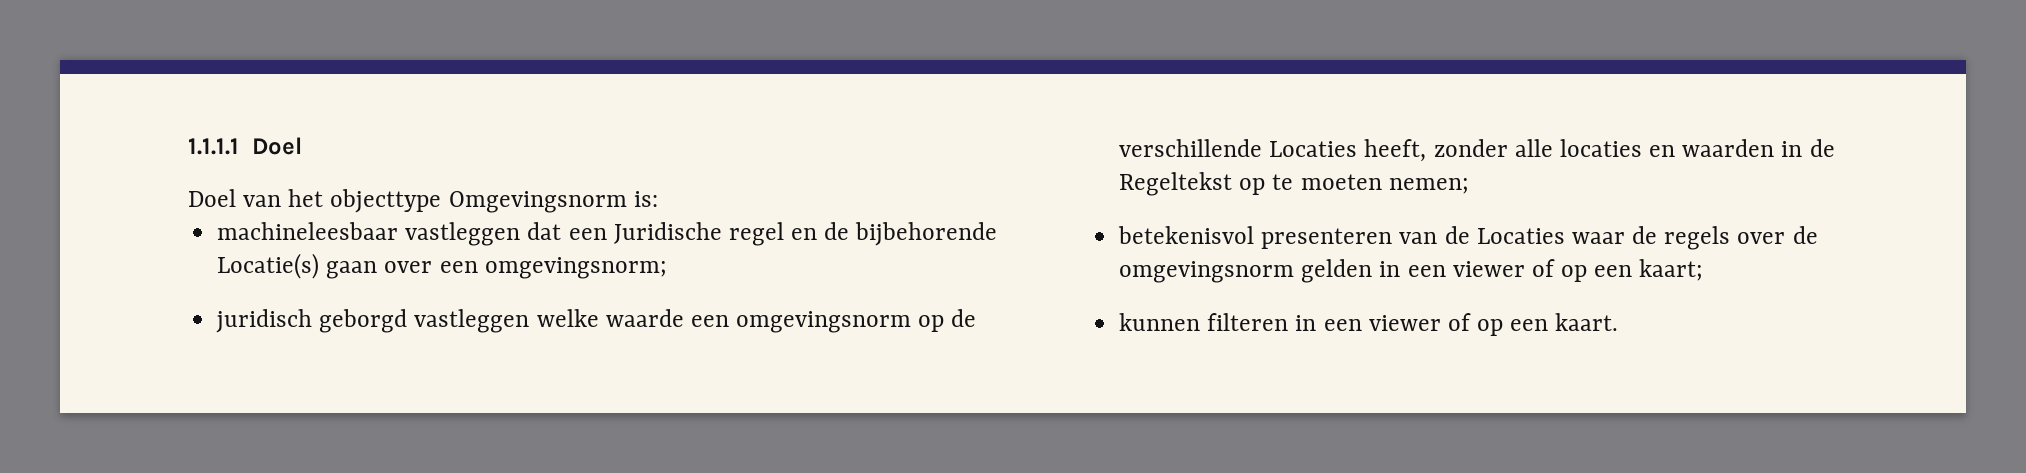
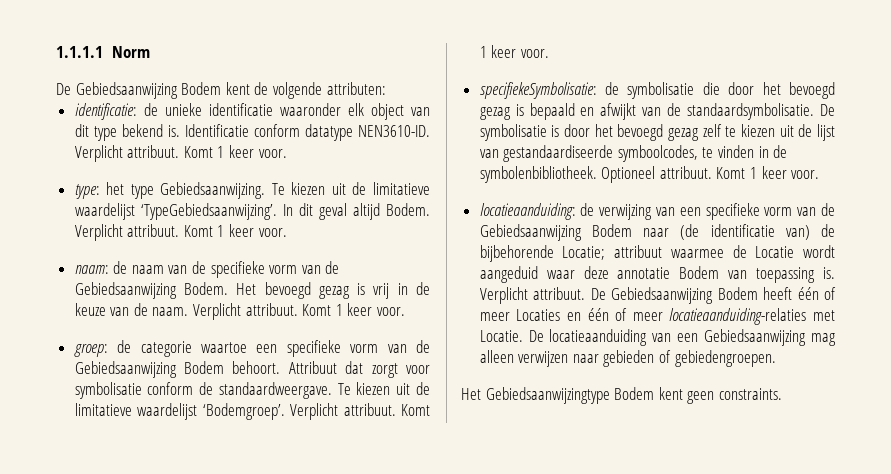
- 1.1.1.1 Doel
- Doel van het objecttype Omgevingsnorm is:
- machineleesbaar vastleggen dat een Juridische regel en de bijbehorende Locatie(s) gaan over een omgevingsnorm;
- juridisch geborgd vastleggen welke waarde een omgevingsnorm op de verschillende Locaties heeft, zonder alle locaties en waarden in de Regeltekst op te moeten nemen;
- betekenisvol presenteren van de Locaties waar de regels over de omgevingsnorm gelden in een viewer of op een kaart;
- kunnen filteren in een viewer of op een kaart.
+ 1.1.1.1 Norm
+ De Gebiedsaanwijzing Bodem kent de volgende attributen:
+ identificatie: de unieke identificatie waaronder elk object van dit type bekend is. Identificatie conform datatype NEN3610-ID. Verplicht attribuut. Komt 1 keer voor.
+ type: het type Gebiedsaanwijzing. Te kiezen uit de limitatieve waardelijst ‘TypeGebiedsaanwijzing’. In dit geval altijd Bodem. Verplicht attribuut. Komt 1 keer voor.
+ naam: de naam van de specifieke vorm van de Gebiedsaanwijzing Bodem. Het bevoegd gezag is vrij in de keuze van de naam. Verplicht attribuut. Komt 1 keer voor.
+ groep: de categorie waartoe een specifieke vorm van de Gebiedsaanwijzing Bodem behoort. Attribuut dat zorgt voor symbolisatie conform de standaardweergave. Te kiezen uit de limitatieve waardelijst ‘Bodemgroep’. Verplicht attribuut. Komt 1 keer voor.
+ specifiekeSymbolisatie: de symbolisatie die door het bevoegd gezag is bepaald en afwijkt van de standaardsymbolisatie. De symbolisatie is door het bevoegd gezag zelf te kiezen uit de lijst van gestandaardiseerde symboolcodes, te vinden in de symbolenbibliotheek. Optioneel attribuut. Komt 1 keer voor.
+ locatieaanduiding: de verwijzing van een specifieke vorm van de Gebiedsaanwijzing Bodem naar (de identificatie van) de bijbehorende Locatie; attribuut waarmee de Locatie wordt aangeduid waar deze annotatie Bodem van toepassing is. Verplicht attribuut. De Gebiedsaanwijzing Bodem heeft één of meer Locaties en één of meer locatieaanduiding-relaties met Locatie. De locatieaanduiding van een Gebiedsaanwijzing mag alleen verwijzen naar gebieden of gebiedengroepen.
+ Het Gebiedsaanwijzingtype Bodem kent geen constraints.

